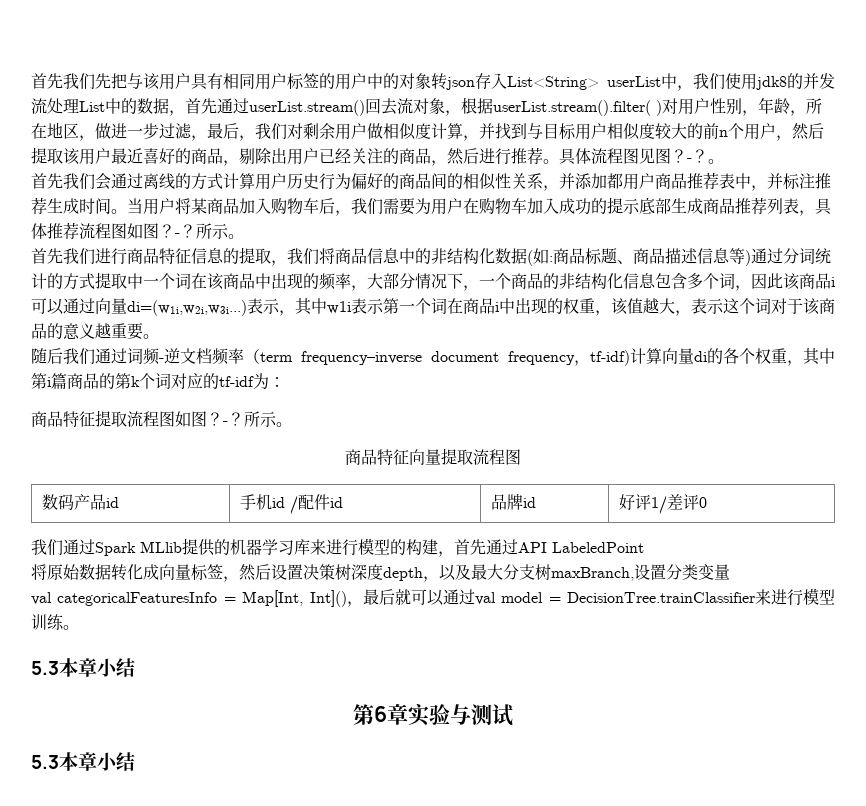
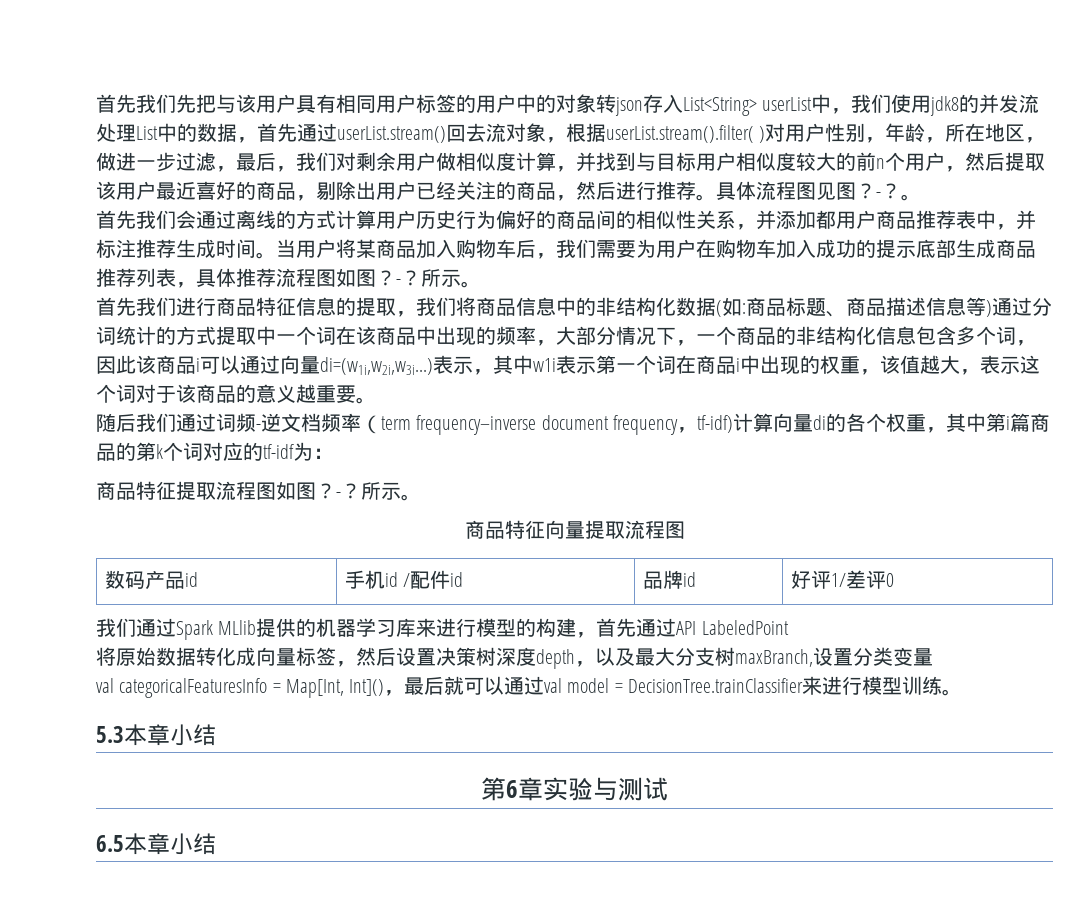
  第6章实验与测试
- 5.3本章小结
+ 6.5本章小结

